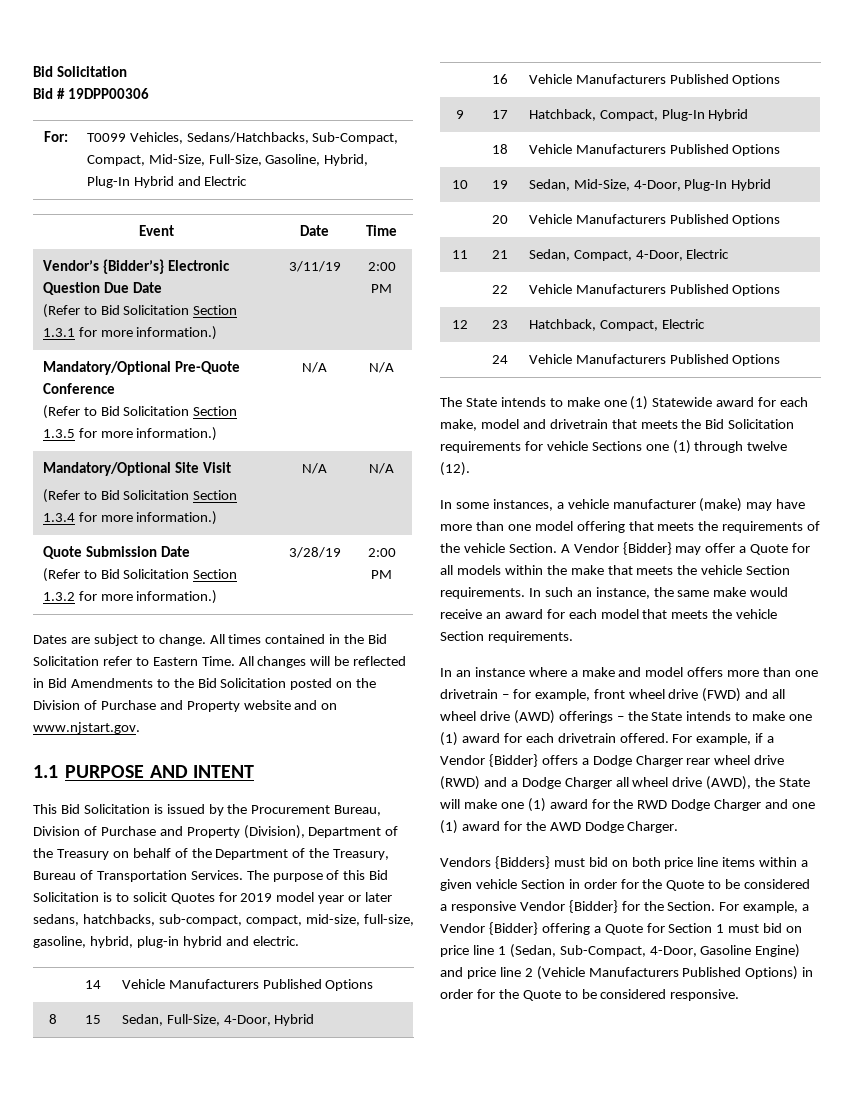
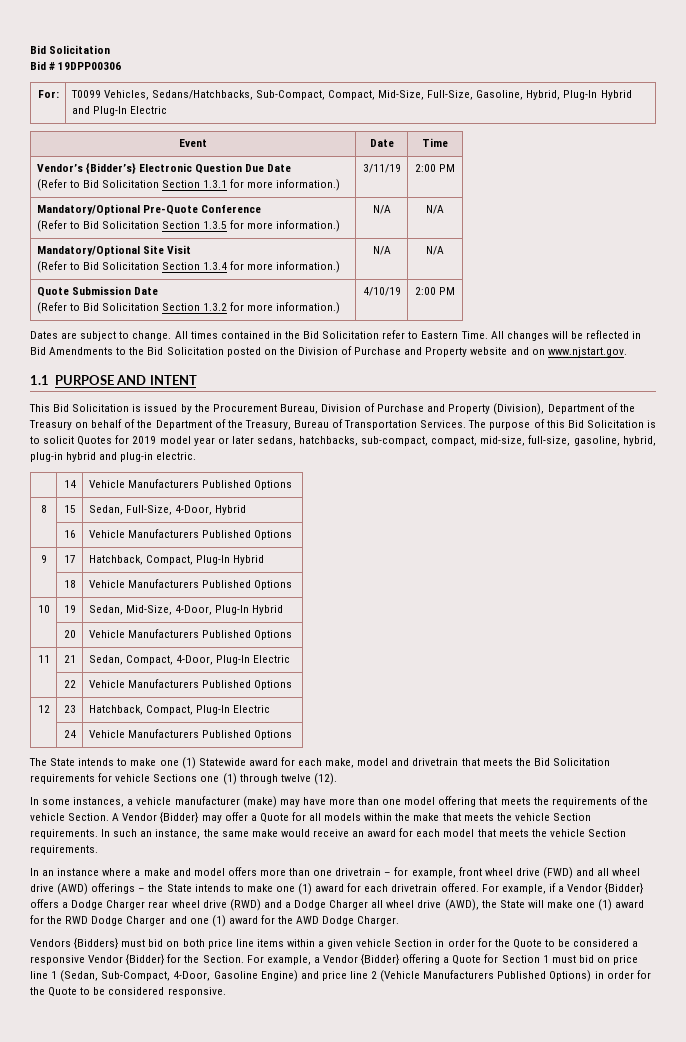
- For: | T0099 Vehicles, Sedans/Hatchbacks, Sub-Compact, Compact, Mid-Size, Full-Size, Gasoline, Hybrid, Plug-In Hybrid and Electric
+ For: | T0099 Vehicles, Sedans/Hatchbacks, Sub-Compact, Compact, Mid-Size, Full-Size, Gasoline, Hybrid, Plug-In Hybrid and Plug-In Electric
  Quote Submission Date
- (Refer to Bid Solicitation Section 1.3.2 for more information.) | 3/28/19 | 2:00 PM
+ (Refer to Bid Solicitation Section 1.3.2 for more information.) | 4/10/19 | 2:00 PM
- The purpose of this Bid Solicitation is to solicit Quotes for 2019 model year or later sedans, hatchbacks, sub-compact, compact, mid-size, full-size, gasoline, hybrid, plug-in hybrid and electric.
+ The purpose of this Bid Solicitation is to solicit Quotes for 2019 model year or later sedans, hatchbacks, sub-compact, compact, mid-size, full-size, gasoline, hybrid, plug-in hybrid and plug-in electric.
- 11 | 21 | Sedan, Compact, 4-Door, Electric
+ 11 | 21 | Sedan, Compact, 4-Door, Plug-In Electric
- 12 | 23 | Hatchback, Compact, Electric
+ 12 | 23 | Hatchback, Compact, Plug-In Electric

